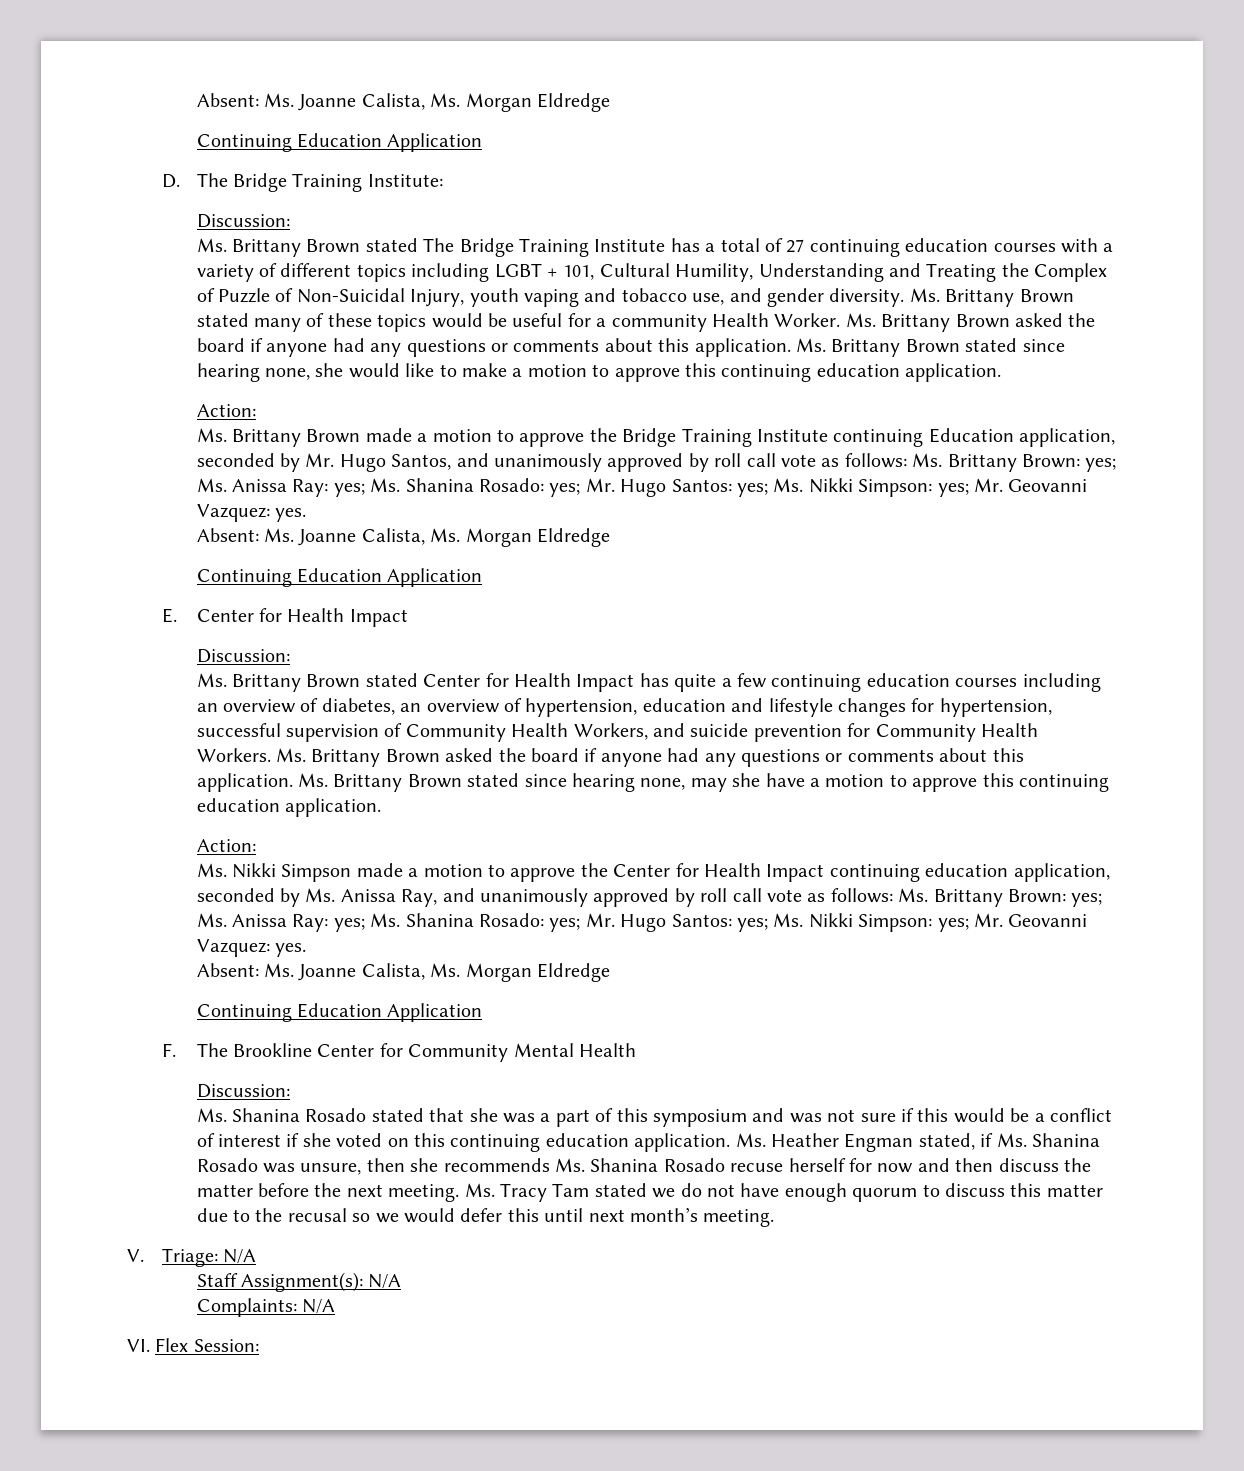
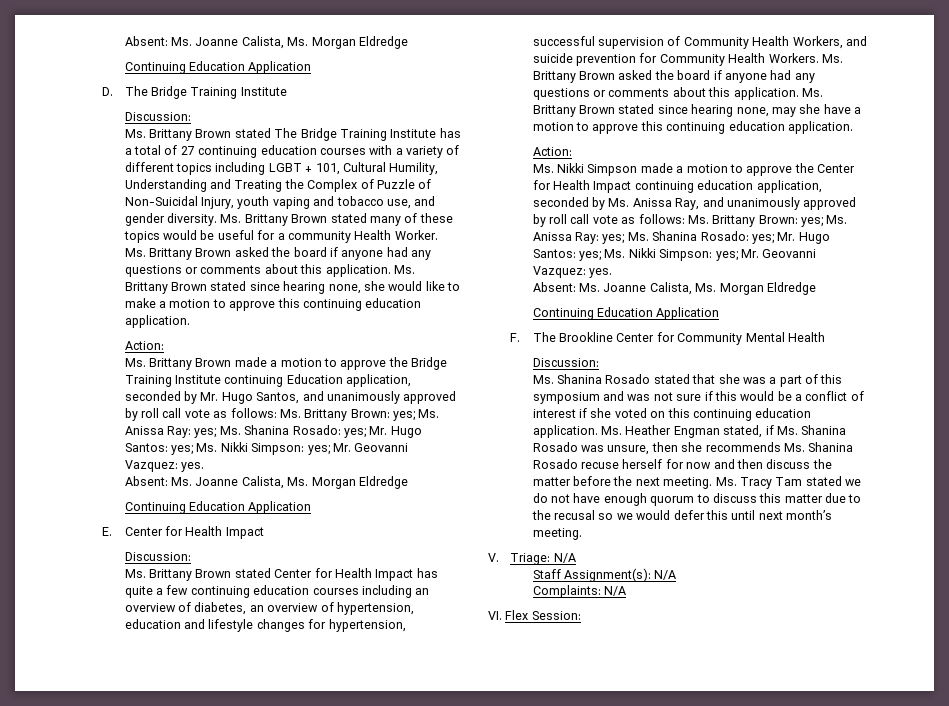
- D. The Bridge Training Institute:
+ D. The Bridge Training Institute

